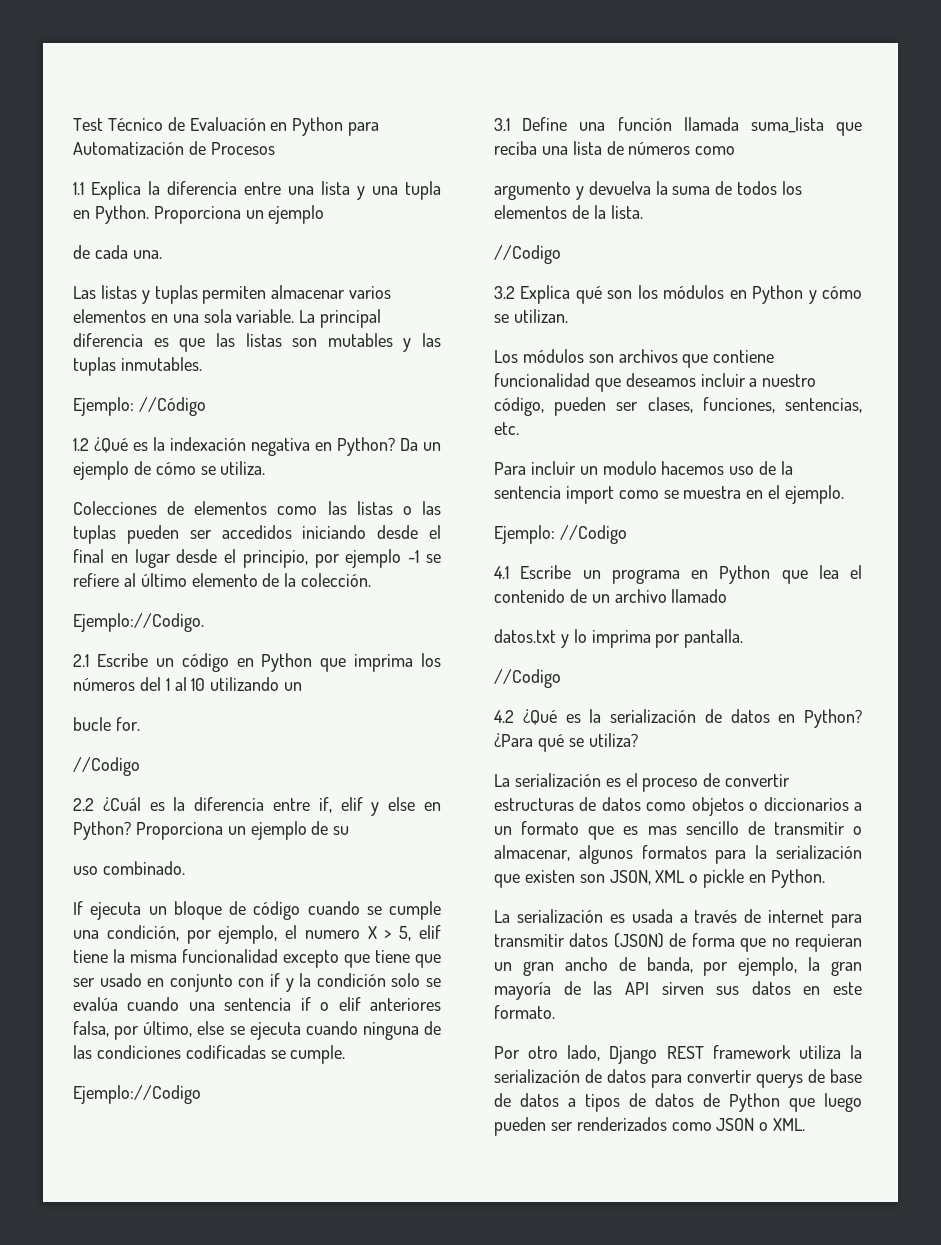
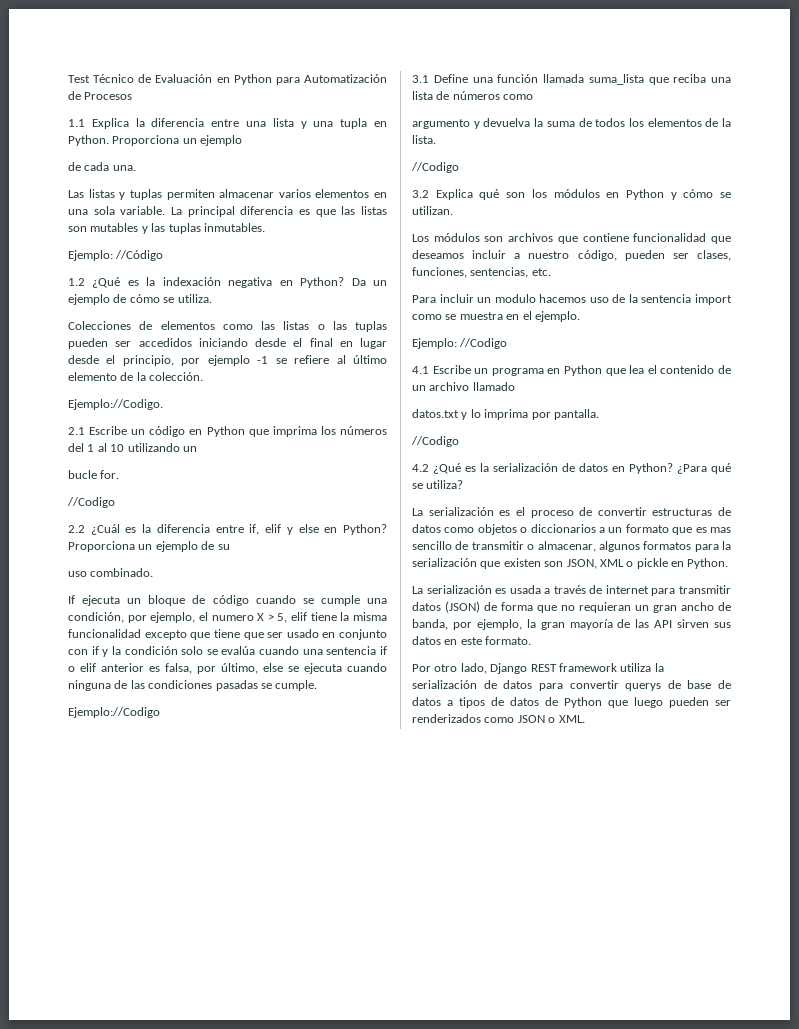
- If ejecuta un bloque de código cuando se cumple una condición, por ejemplo, el numero X > 5, elif tiene la misma funcionalidad excepto que tiene que ser usado en conjunto con if y la condición solo se evalúa cuando una sentencia if o elif anteriores falsa, por último, else se ejecuta cuando ninguna de las condiciones codificadas se cumple.
+ If ejecuta un bloque de código cuando se cumple una condición, por ejemplo, el numero X > 5, elif tiene la misma funcionalidad excepto que tiene que ser usado en conjunto con if y la condición solo se evalúa cuando una sentencia if o elif anterior es falsa, por último, else se ejecuta cuando ninguna de las condiciones pasadas se cumple.

